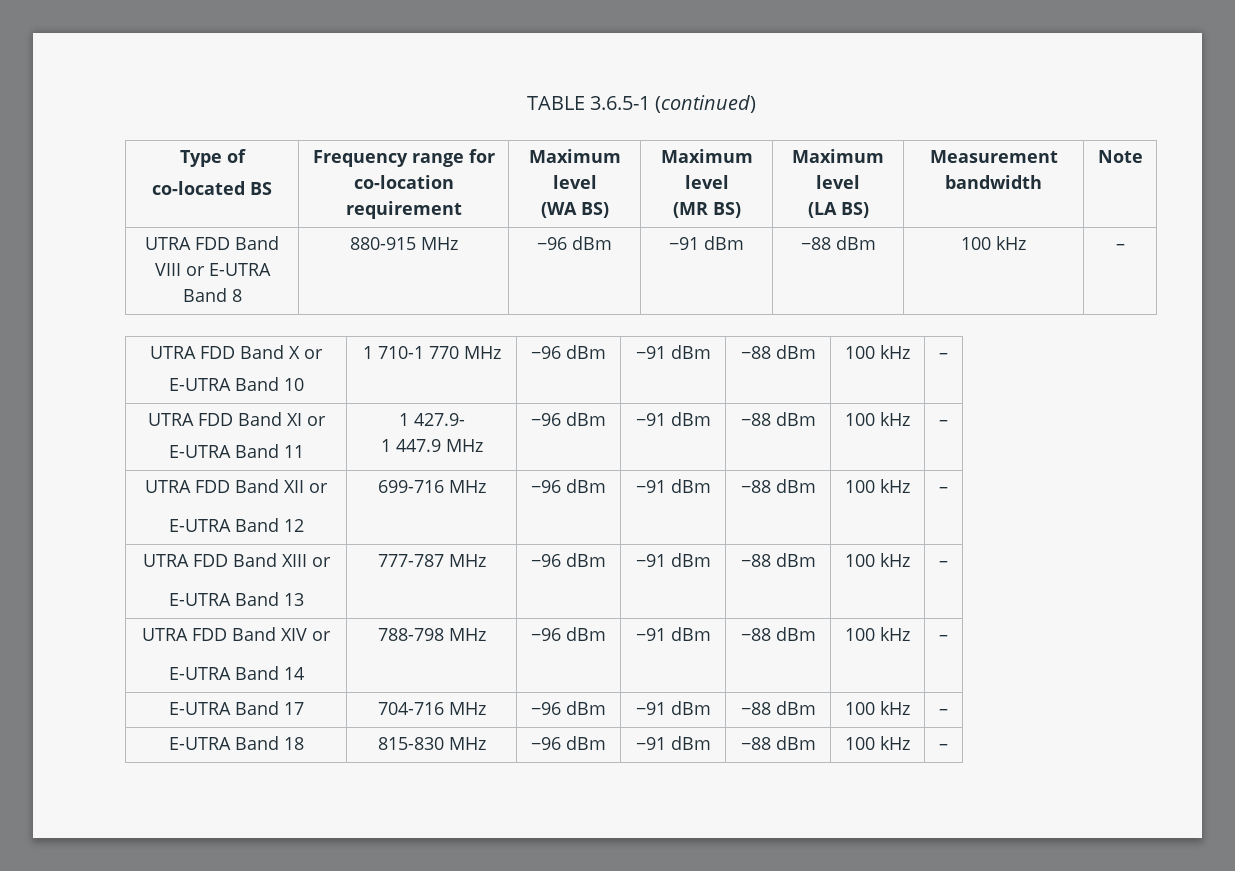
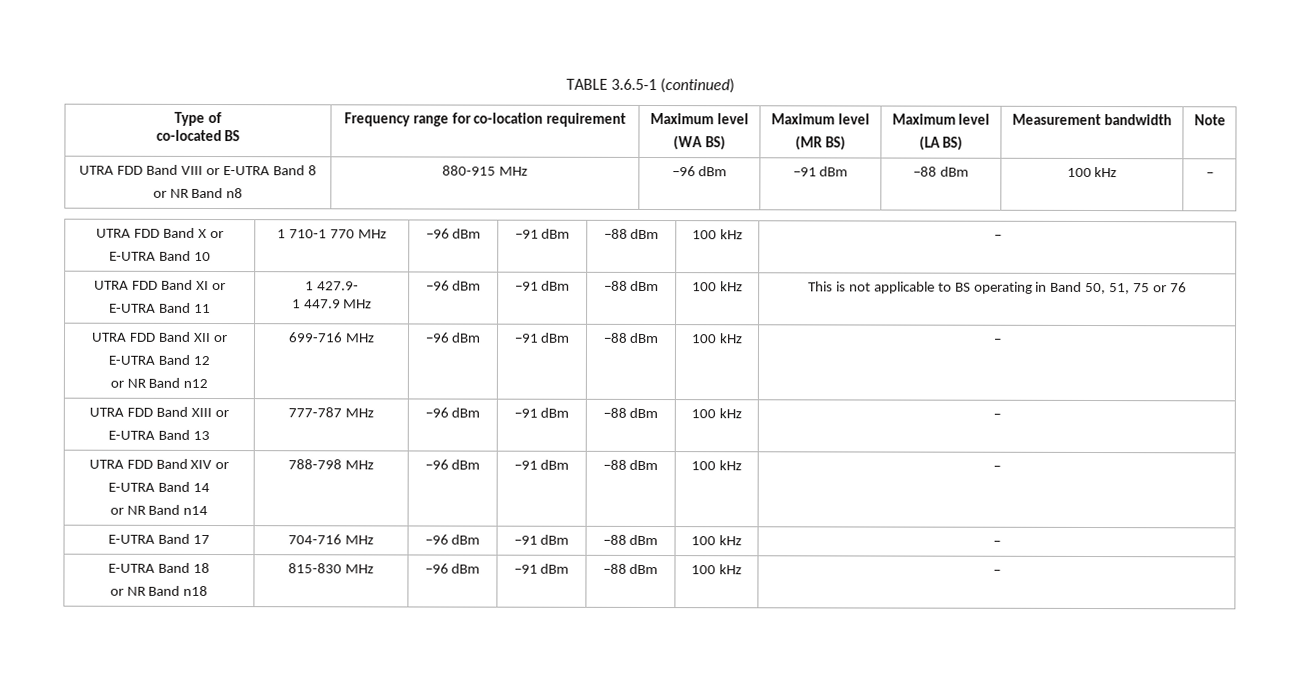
- UTRA FDD Band VIII or E-UTRA Band 8 | 880-915 MHz | −96 dBm | −91 dBm | −88 dBm | 100 kHz | –
+ UTRA FDD Band VIII or E-UTRA Band 8
+ or NR Band n8 | 880-915 MHz | −96 dBm | −91 dBm | −88 dBm | 100 kHz | –
  UTRA FDD Band XI or
  E-UTRA Band 11 | 1 427.9-
- 1 447.9 MHz | −96 dBm | −91 dBm | −88 dBm | 100 kHz | –
+ 1 447.9 MHz | −96 dBm | −91 dBm | −88 dBm | 100 kHz | This is not applicable to BS operating in Band 50, 51, 75 or 76
  UTRA FDD Band XII or
- E-UTRA Band 12 | 699-716 MHz | −96 dBm | −91 dBm | −88 dBm | 100 kHz | –
+ E-UTRA Band 12
+ or NR Band n12 | 699-716 MHz | −96 dBm | −91 dBm | −88 dBm | 100 kHz | –
  UTRA FDD Band XIV or
- E-UTRA Band 14 | 788-798 MHz | −96 dBm | −91 dBm | −88 dBm | 100 kHz | –
+ E-UTRA Band 14
+ or NR Band n14 | 788-798 MHz | −96 dBm | −91 dBm | −88 dBm | 100 kHz | –
- E-UTRA Band 18 | 815-830 MHz | −96 dBm | −91 dBm | −88 dBm | 100 kHz | –
+ E-UTRA Band 18
+ or NR Band n18 | 815-830 MHz | −96 dBm | −91 dBm | −88 dBm | 100 kHz | –

